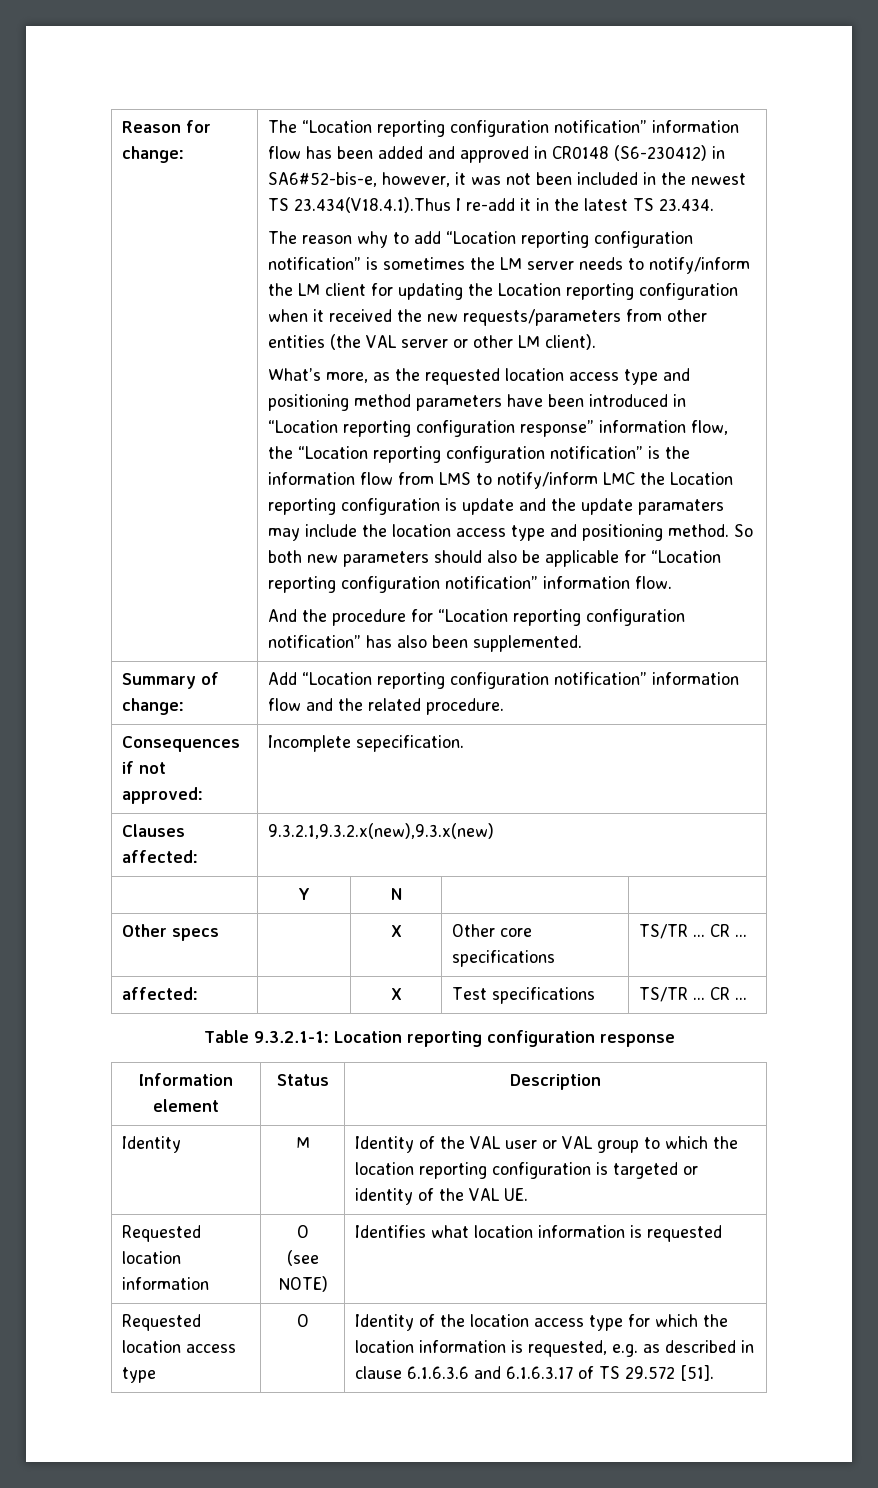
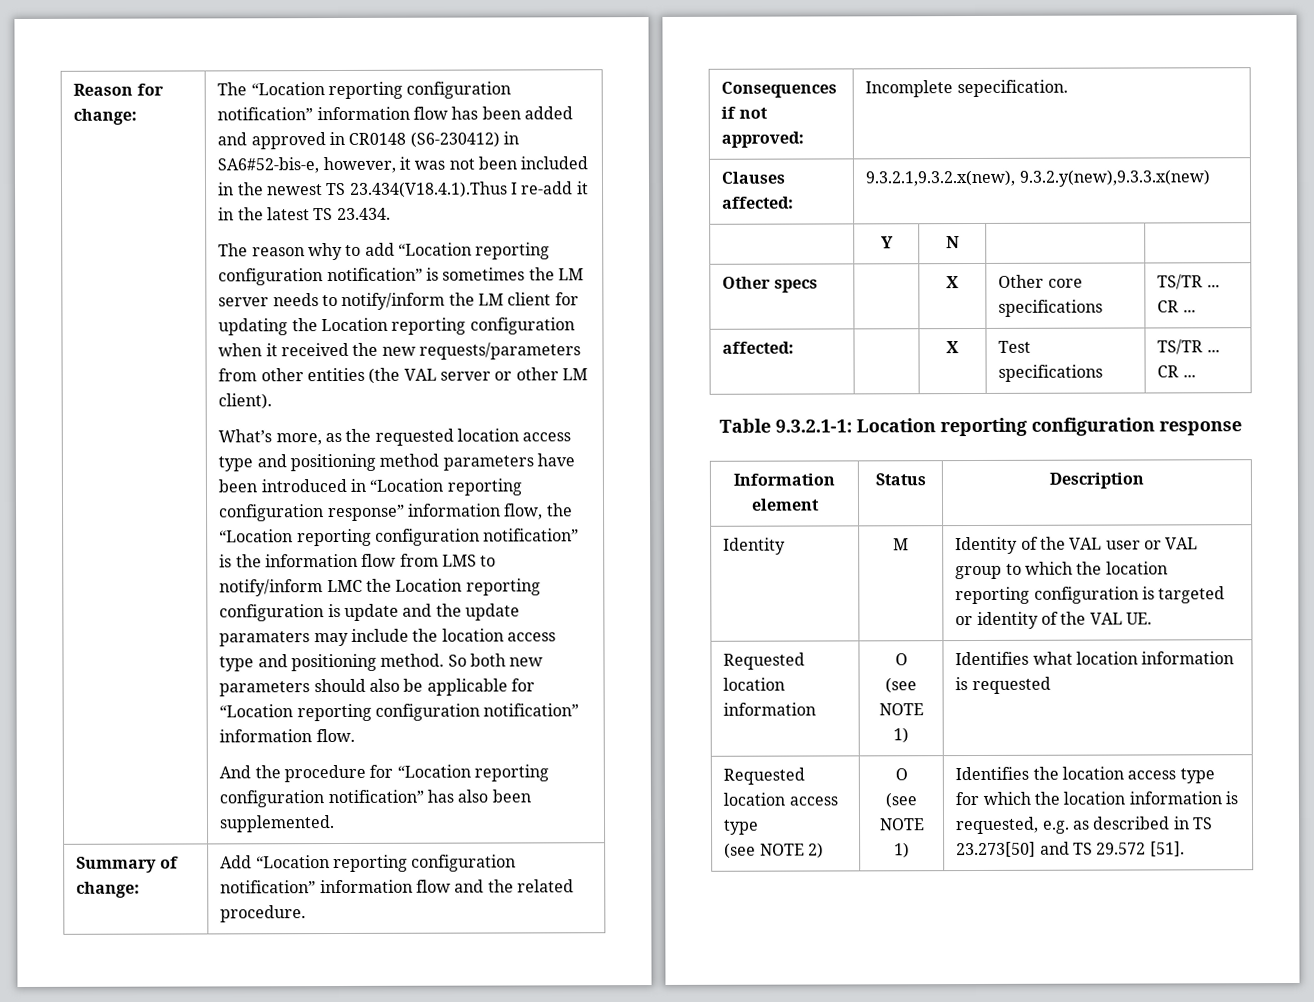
- Clauses affected: | 9.3.2.1,9.3.2.x(new),9.3.x(new)
+ Clauses affected: | 9.3.2.1,9.3.2.x(new), 9.3.2.y(new),9.3.3.x(new)
  Requested location information | O
- (see NOTE) | Identifies what location information is requested
+ (see NOTE 1) | Identifies what location information is requested
- Requested location access type | O | Identity of the location access type for which the location information is requested, e.g. as described in clause 6.1.6.3.6 and 6.1.6.3.17 of TS 29.572 [51].
+ Requested location access type
+ (see NOTE 2) | O
+ (see NOTE 1) | Identifies the location access type for which the location information is requested, e.g. as described in TS 23.273[50] and TS 29.572 [51].

